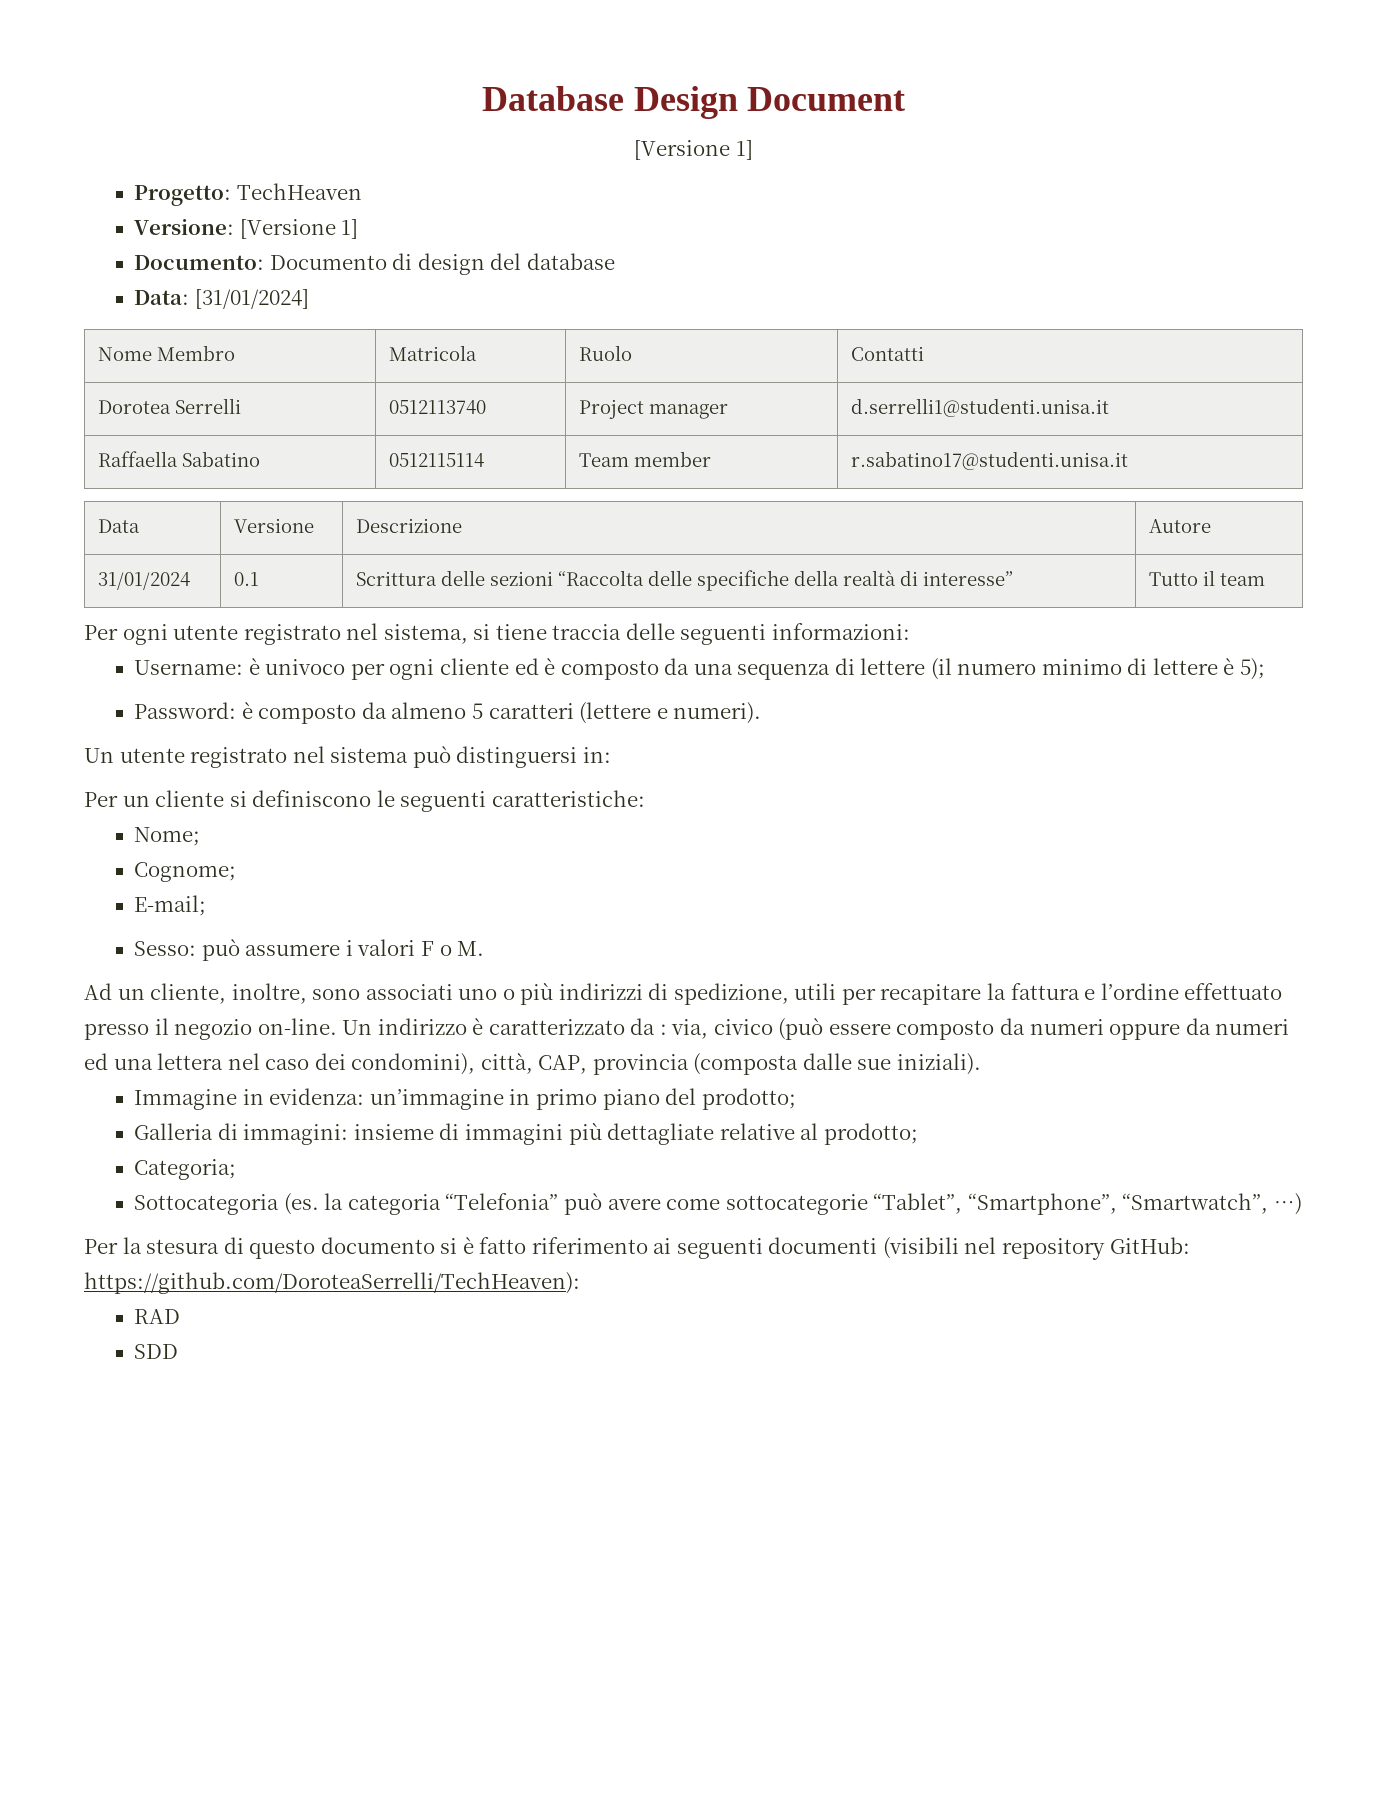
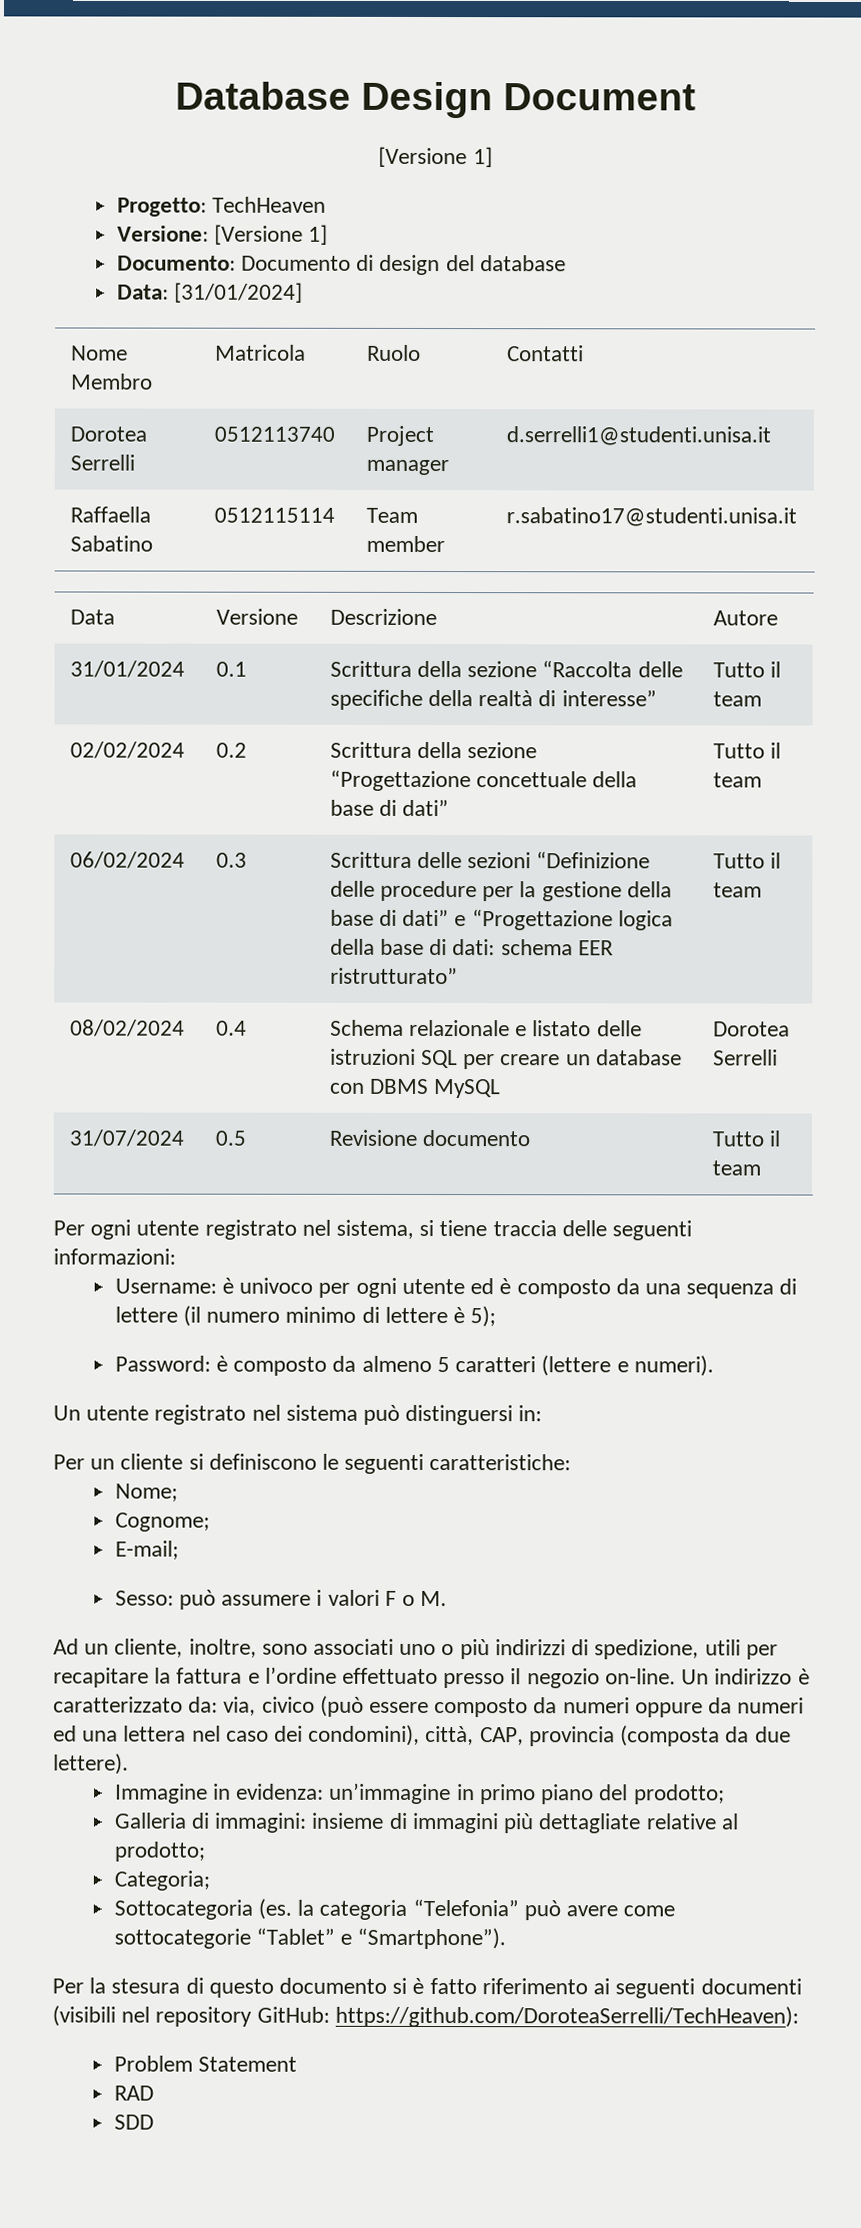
- 31/01/2024 | 0.1 | Scrittura delle sezioni “Raccolta delle specifiche della realtà di interesse” | Tutto il team
+ 31/01/2024 | 0.1 | Scrittura della sezione “Raccolta delle specifiche della realtà di interesse” | Tutto il team
+ 02/02/2024 | 0.2 | Scrittura della sezione “Progettazione concettuale della base di dati” | Tutto il team
+ 06/02/2024 | 0.3 | Scrittura delle sezioni “Definizione delle procedure per la gestione della base di dati” e “Progettazione logica della base di dati: schema EER ristrutturato” | Tutto il team
+ 08/02/2024 | 0.4 | Schema relazionale e listato delle istruzioni SQL per creare un database con DBMS MySQL | Dorotea Serrelli
+ 31/07/2024 | 0.5 | Revisione documento | Tutto il team
- Username: è univoco per ogni cliente ed è composto da una sequenza di lettere (il numero minimo di lettere è 5);
+ Username: è univoco per ogni utente ed è composto da una sequenza di lettere (il numero minimo di lettere è 5);
- Un indirizzo è caratterizzato da : via, civico (può essere composto da numeri oppure da numeri ed una lettera nel caso dei condomini), città, CAP, provincia (composta dalle sue iniziali).
+ Un indirizzo è caratterizzato da: via, civico (può essere composto da numeri oppure da numeri ed una lettera nel caso dei condomini), città, CAP, provincia (composta da due lettere).
- Sottocategoria (es. la categoria “Telefonia” può avere come sottocategorie “Tablet”, “Smartphone”, “Smartwatch”, …)
+ Sottocategoria (es. la categoria “Telefonia” può avere come sottocategorie “Tablet” e “Smartphone”).
+ Problem Statement

